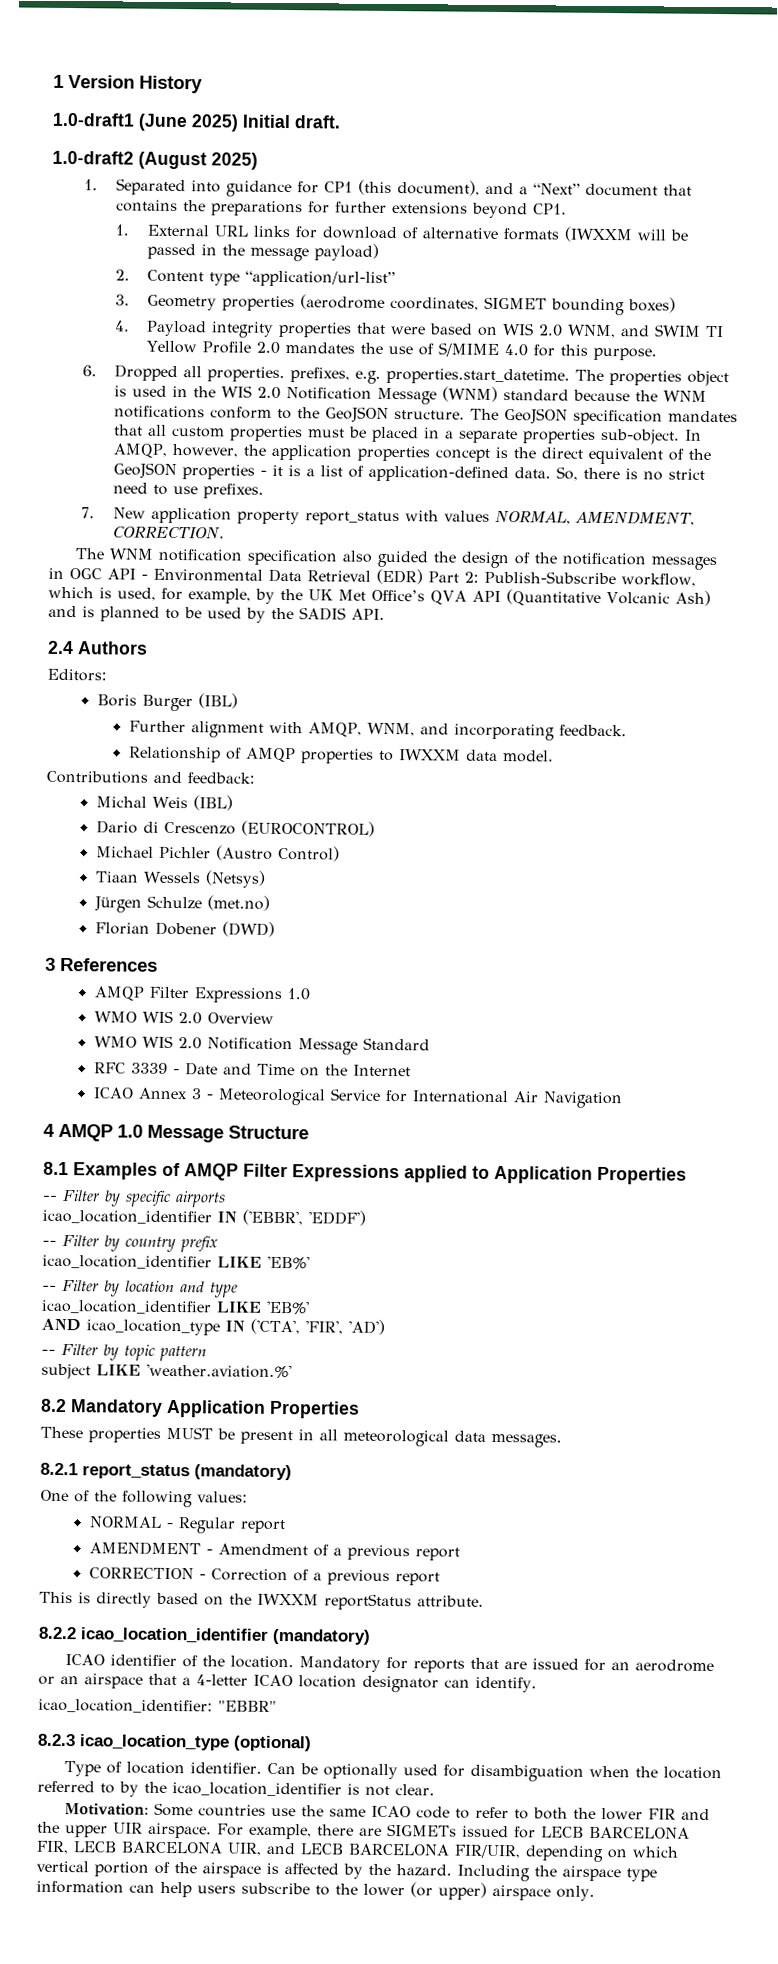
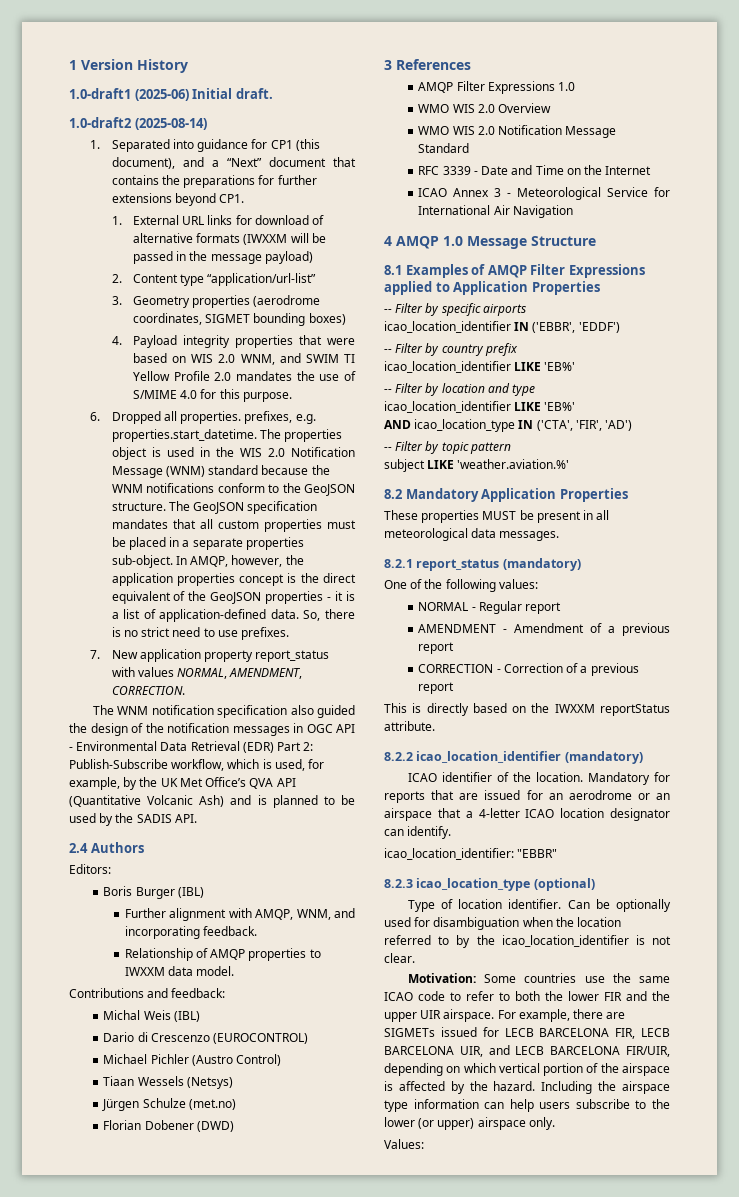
- 1.0-draft1 (June 2025) Initial draft.
+ 1.0-draft1 (2025-06) Initial draft.
- 1.0-draft2 (August 2025)
+ 1.0-draft2 (2025-08-14)
+ Values:

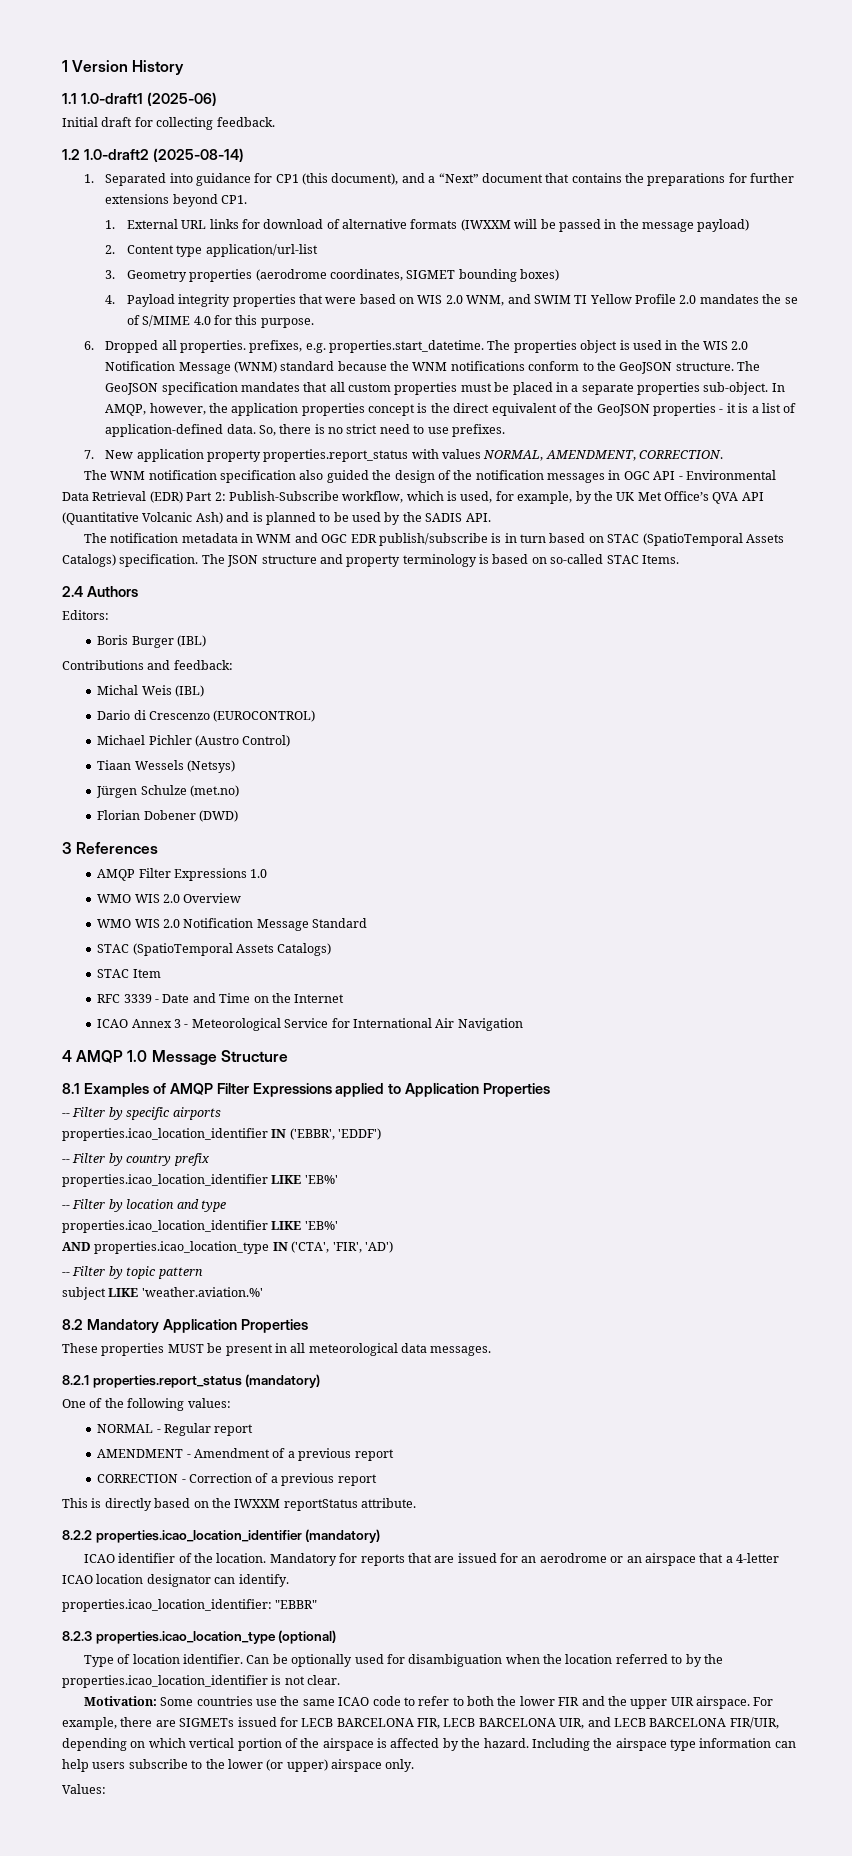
- 1.0-draft1 (2025-06) Initial draft.
- 1.0-draft2 (2025-08-14)
+ 1.1 1.0-draft1 (2025-06)
+ Initial draft for collecting feedback.
+ 1.2 1.0-draft2 (2025-08-14)
- 2. Content type “application/url-list”
+ 2. Content type application/url-list
- 4. Payload integrity properties that were based on WIS 2.0 WNM, and SWIM TI Yellow Profile 2.0 mandates the use of S/MIME 4.0 for this purpose.
+ 4. Payload integrity properties that were based on WIS 2.0 WNM, and SWIM TI Yellow Profile 2.0 mandates the se of S/MIME 4.0 for this purpose.
- 7. New application property report_status with values NORMAL, AMENDMENT, CORRECTION.
+ 7. New application property properties.report_status with values NORMAL, AMENDMENT, CORRECTION.
+ The notification metadata in WNM and OGC EDR publish/subscribe is in turn based on STAC (SpatioTemporal Assets Catalogs) specification. The JSON structure and property terminology is based on so-called STAC Items.
- Further alignment with AMQP, WNM, and incorporating feedback.
- Relationship of AMQP properties to IWXXM data model.
  WMO WIS 2.0 Notification Message Standard
+ STAC (SpatioTemporal Assets Catalogs)
+ STAC Item
- icao_location_identifier IN ('EBBR', 'EDDF')
+ properties.icao_location_identifier IN ('EBBR', 'EDDF')
  -- Filter by country prefix
- icao_location_identifier LIKE 'EB%'
+ properties.icao_location_identifier LIKE 'EB%'
  -- Filter by location and type
- icao_location_identifier LIKE 'EB%'
+ properties.icao_location_identifier LIKE 'EB%'
- AND icao_location_type IN ('CTA', 'FIR', 'AD')
+ AND properties.icao_location_type IN ('CTA', 'FIR', 'AD')
- 8.2.1 report_status (mandatory)
+ 8.2.1 properties.report_status (mandatory)
- 8.2.2 icao_location_identifier (mandatory)
+ 8.2.2 properties.icao_location_identifier (mandatory)
- icao_location_identifier: "EBBR"
+ properties.icao_location_identifier: "EBBR"
- 8.2.3 icao_location_type (optional)
+ 8.2.3 properties.icao_location_type (optional)
- Can be optionally used for disambiguation when the location referred to by the icao_location_identifier is not clear.
+ Can be optionally used for disambiguation when the location referred to by the properties.icao_location_identifier is not clear.

